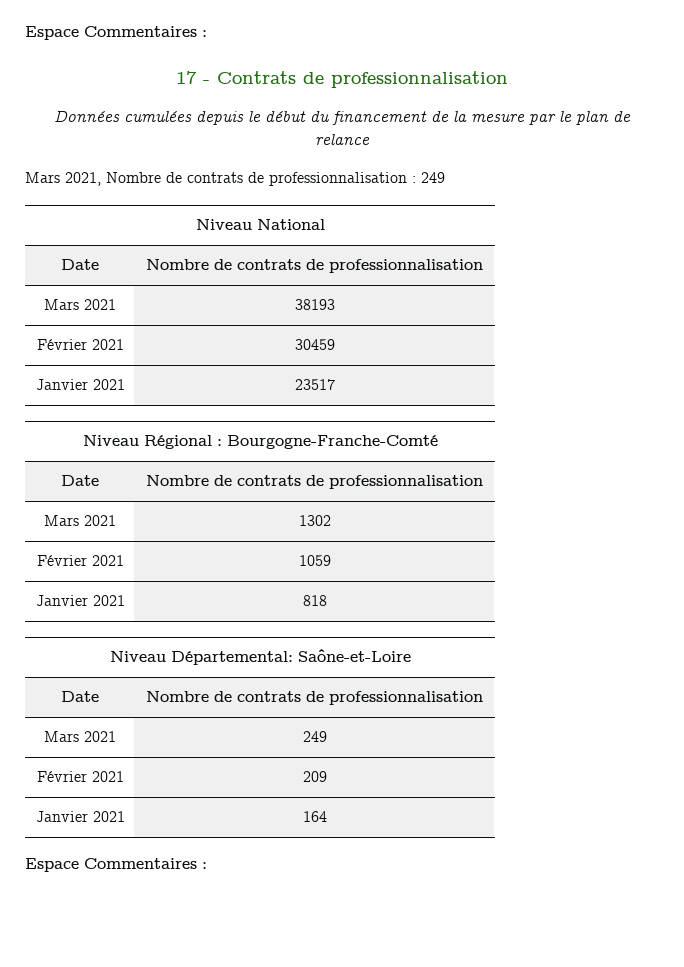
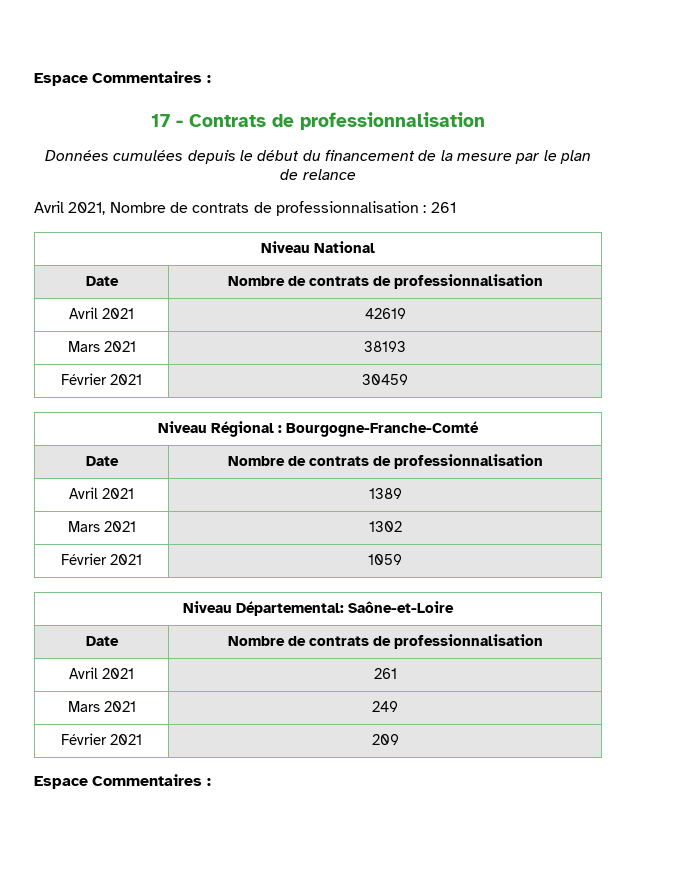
- Mars 2021, Nombre de contrats de professionnalisation : 249
+ Avril 2021, Nombre de contrats de professionnalisation : 261
+ Avril 2021 | 42619
- Janvier 2021 | 23517
+ Avril 2021 | 1389
- Janvier 2021 | 818
+ Avril 2021 | 261
- Janvier 2021 | 164

